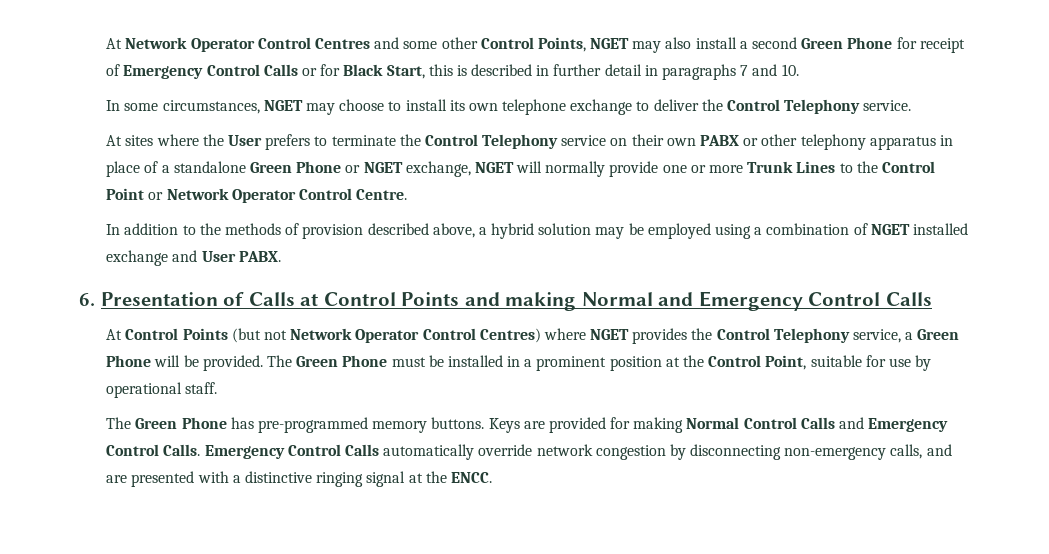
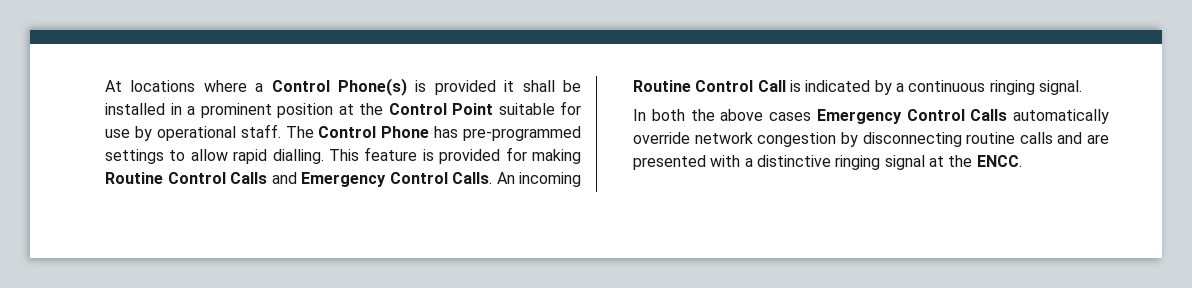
- At Network Operator Control Centres and some other Control Points, NGET may also install a second Green Phone for receipt of Emergency Control Calls or for Black Start, this is described in further detail in paragraphs 7 and 10.
- In some circumstances, NGET may choose to install its own telephone exchange to deliver the Control Telephony service.
- At sites where the User prefers to terminate the Control Telephony service on their own PABX or other telephony apparatus in place of a standalone Green Phone or NGET exchange, NGET will normally provide one or more Trunk Lines to the Control Point or Network Operator Control Centre.
- In addition to the methods of provision described above, a hybrid solution may be employed using a combination of NGET installed exchange and User PABX.
- 6. Presentation of Calls at Control Points and making Normal and Emergency Control Calls
- At Control Points (but not Network Operator Control Centres) where NGET provides the Control Telephony service, a Green Phone will be provided. The Green Phone must be installed in a prominent position at the Control Point, suitable for use by operational staff.
- The Green Phone has pre-programmed memory buttons. Keys are provided for making Normal Control Calls and Emergency Control Calls.
+ At locations where a Control Phone(s) is provided it shall be installed in a prominent position at the Control Point suitable for use by operational staff. The Control Phone has pre-programmed settings to allow rapid dialling. This feature is provided for making Routine Control Calls and Emergency Control Calls.
- Emergency Control Calls automatically override network congestion by disconnecting non-emergency calls, and are presented with a distinctive ringing signal at the ENCC.
+ An incoming Routine Control Call is indicated by a continuous ringing signal.
+ In both the above cases Emergency Control Calls automatically override network congestion by disconnecting routine calls and are presented with a distinctive ringing signal at the ENCC.

